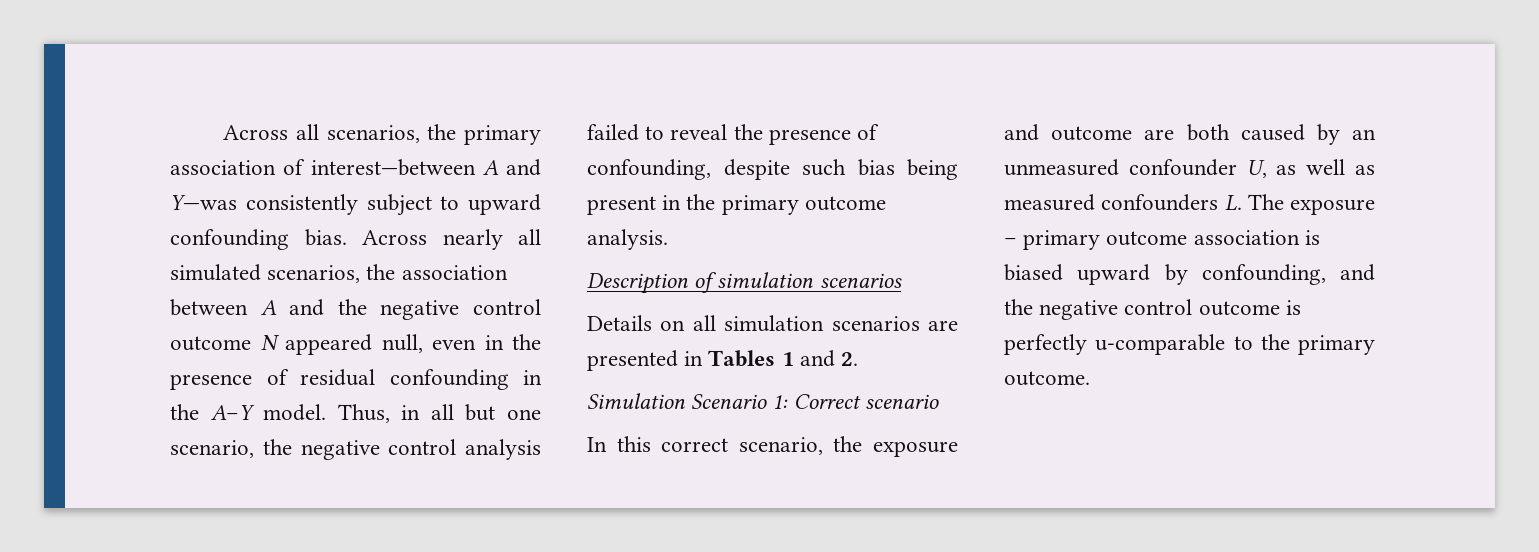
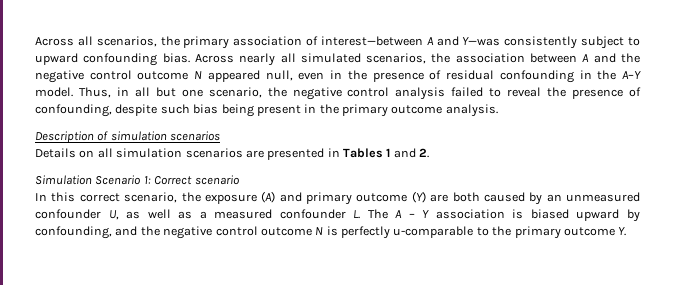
- In this correct scenario, the exposure and outcome are both caused by an unmeasured confounder U, as well as measured confounders L. The exposure – primary outcome association is biased upward by confounding, and the negative control outcome is perfectly u-comparable to the primary outcome.
+ In this correct scenario, the exposure (A) and primary outcome (Y) are both caused by an unmeasured confounder U, as well as a measured confounder L. The A – Y association is biased upward by confounding, and the negative control outcome N is perfectly u-comparable to the primary outcome Y.

